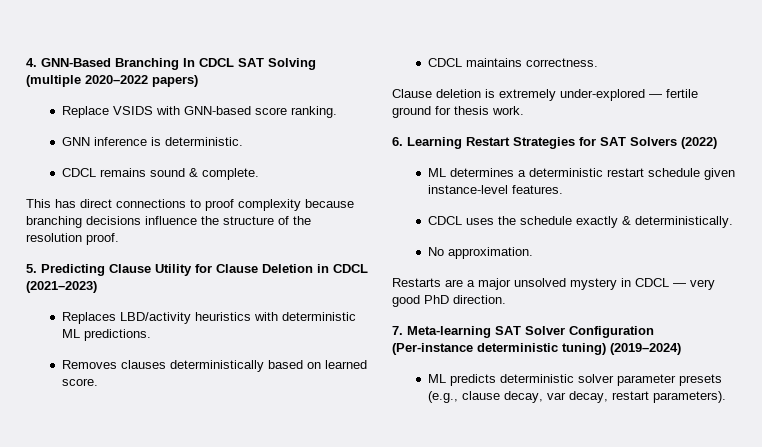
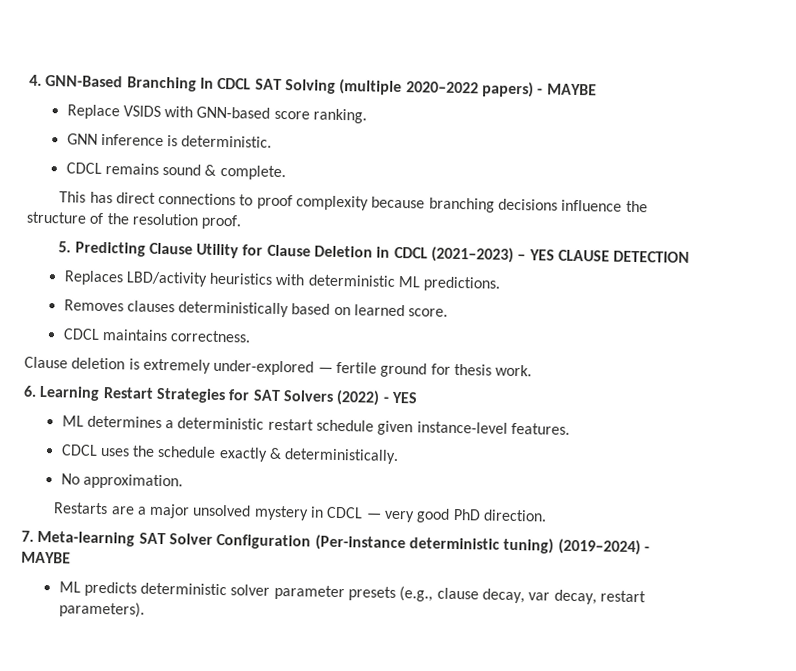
- 4. GNN-Based Branching In CDCL SAT Solving (multiple 2020–2022 papers)
+ 4. GNN-Based Branching In CDCL SAT Solving (multiple 2020–2022 papers) - MAYBE
- 5. Predicting Clause Utility for Clause Deletion in CDCL (2021–2023)
+ 5. Predicting Clause Utility for Clause Deletion in CDCL (2021–2023) – YES CLAUSE DETECTION
- 6. Learning Restart Strategies for SAT Solvers (2022)
+ 6. Learning Restart Strategies for SAT Solvers (2022) - YES
- 7. Meta-learning SAT Solver Configuration (Per-instance deterministic tuning) (2019–2024)
+ 7. Meta-learning SAT Solver Configuration (Per-instance deterministic tuning) (2019–2024) - MAYBE

